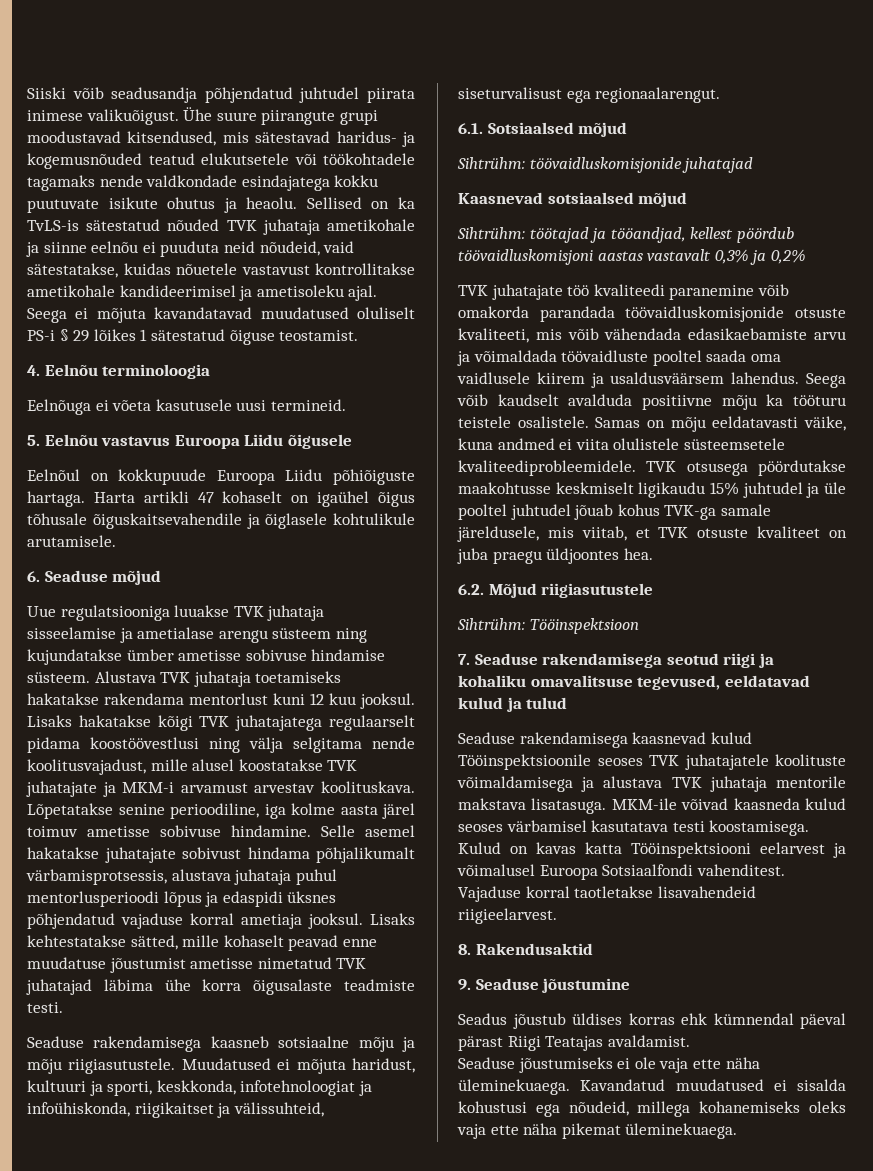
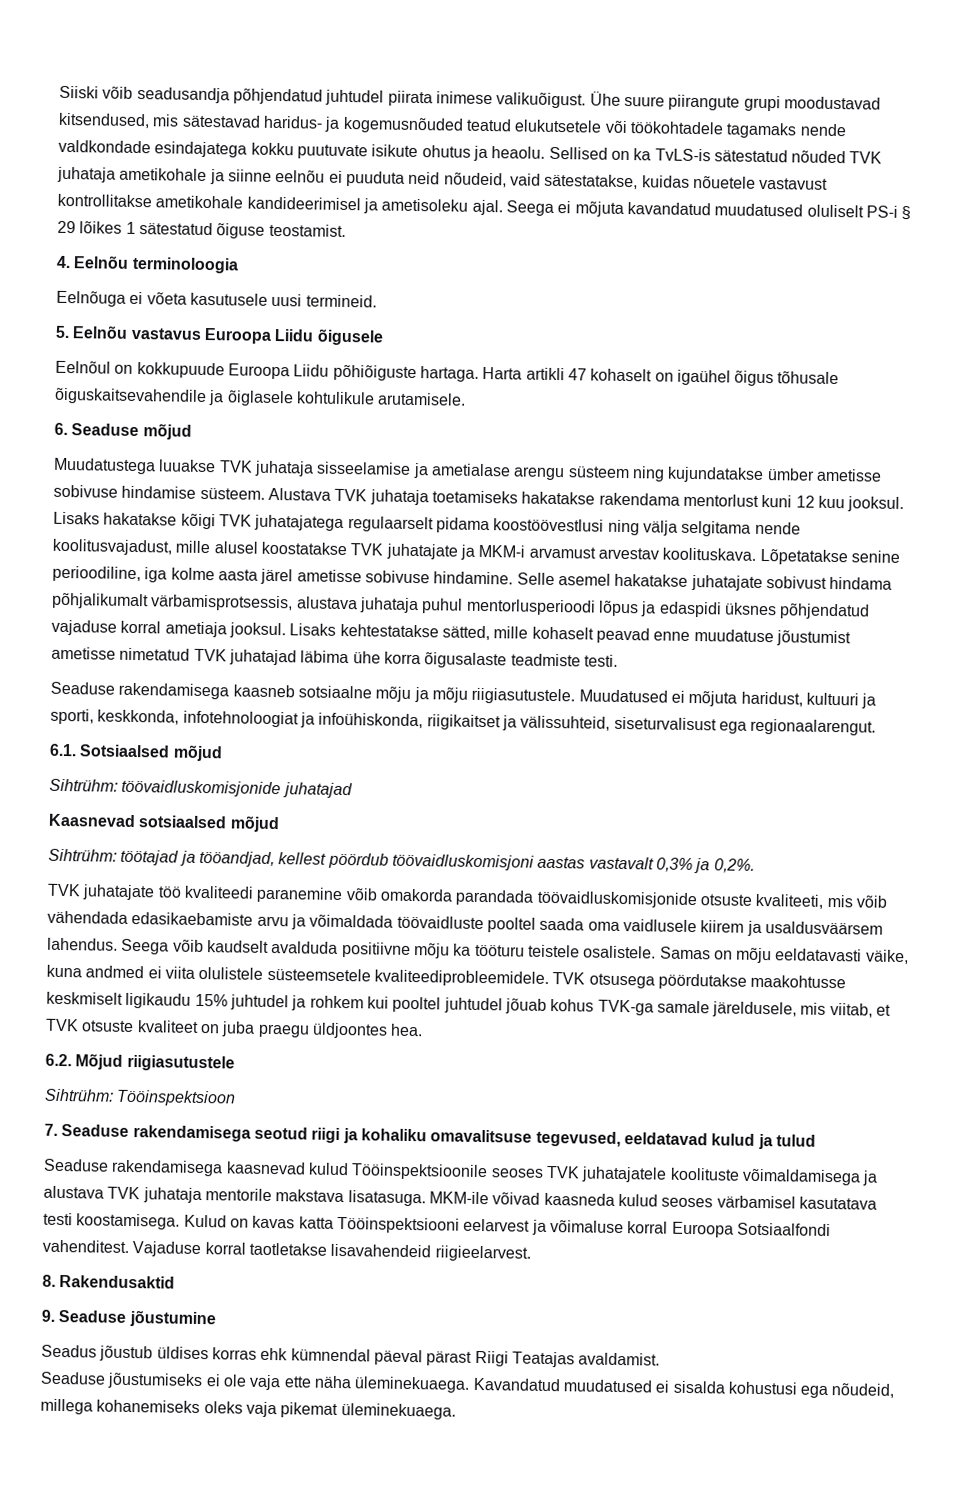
- Seega ei mõjuta kavandatavad muudatused oluliselt PS-i § 29 lõikes 1 sätestatud õiguse teostamist.
+ Seega ei mõjuta kavandatud muudatused oluliselt PS-i § 29 lõikes 1 sätestatud õiguse teostamist.
- Uue regulatsiooniga luuakse TVK juhataja sisseelamise ja ametialase arengu süsteem ning kujundatakse ümber ametisse sobivuse hindamise süsteem.
+ Muudatustega luuakse TVK juhataja sisseelamise ja ametialase arengu süsteem ning kujundatakse ümber ametisse sobivuse hindamise süsteem.
- Lõpetatakse senine perioodiline, iga kolme aasta järel toimuv ametisse sobivuse hindamine.
+ Lõpetatakse senine perioodiline, iga kolme aasta järel ametisse sobivuse hindamine.
- Sihtrühm: töötajad ja tööandjad, kellest pöördub töövaidluskomisjoni aastas vastavalt 0,3% ja 0,2%
+ Sihtrühm: töötajad ja tööandjad, kellest pöördub töövaidluskomisjoni aastas vastavalt 0,3% ja 0,2%.
- TVK otsusega pöördutakse maakohtusse keskmiselt ligikaudu 15% juhtudel ja üle pooltel juhtudel jõuab kohus TVK-ga samale järeldusele, mis viitab, et TVK otsuste kvaliteet on juba praegu üldjoontes hea.
+ TVK otsusega pöördutakse maakohtusse keskmiselt ligikaudu 15% juhtudel ja rohkem kui pooltel juhtudel jõuab kohus TVK-ga samale järeldusele, mis viitab, et TVK otsuste kvaliteet on juba praegu üldjoontes hea.
- Kulud on kavas katta Tööinspektsiooni eelarvest ja võimalusel Euroopa Sotsiaalfondi vahenditest.
+ Kulud on kavas katta Tööinspektsiooni eelarvest ja võimaluse korral Euroopa Sotsiaalfondi vahenditest.
- Kavandatud muudatused ei sisalda kohustusi ega nõudeid, millega kohanemiseks oleks vaja ette näha pikemat üleminekuaega.
+ Kavandatud muudatused ei sisalda kohustusi ega nõudeid, millega kohanemiseks oleks vaja pikemat üleminekuaega.

